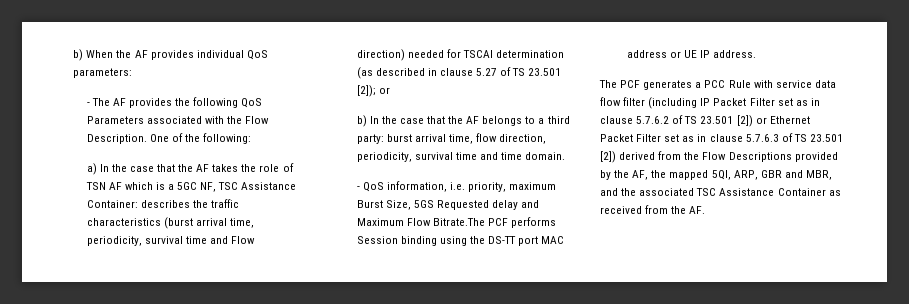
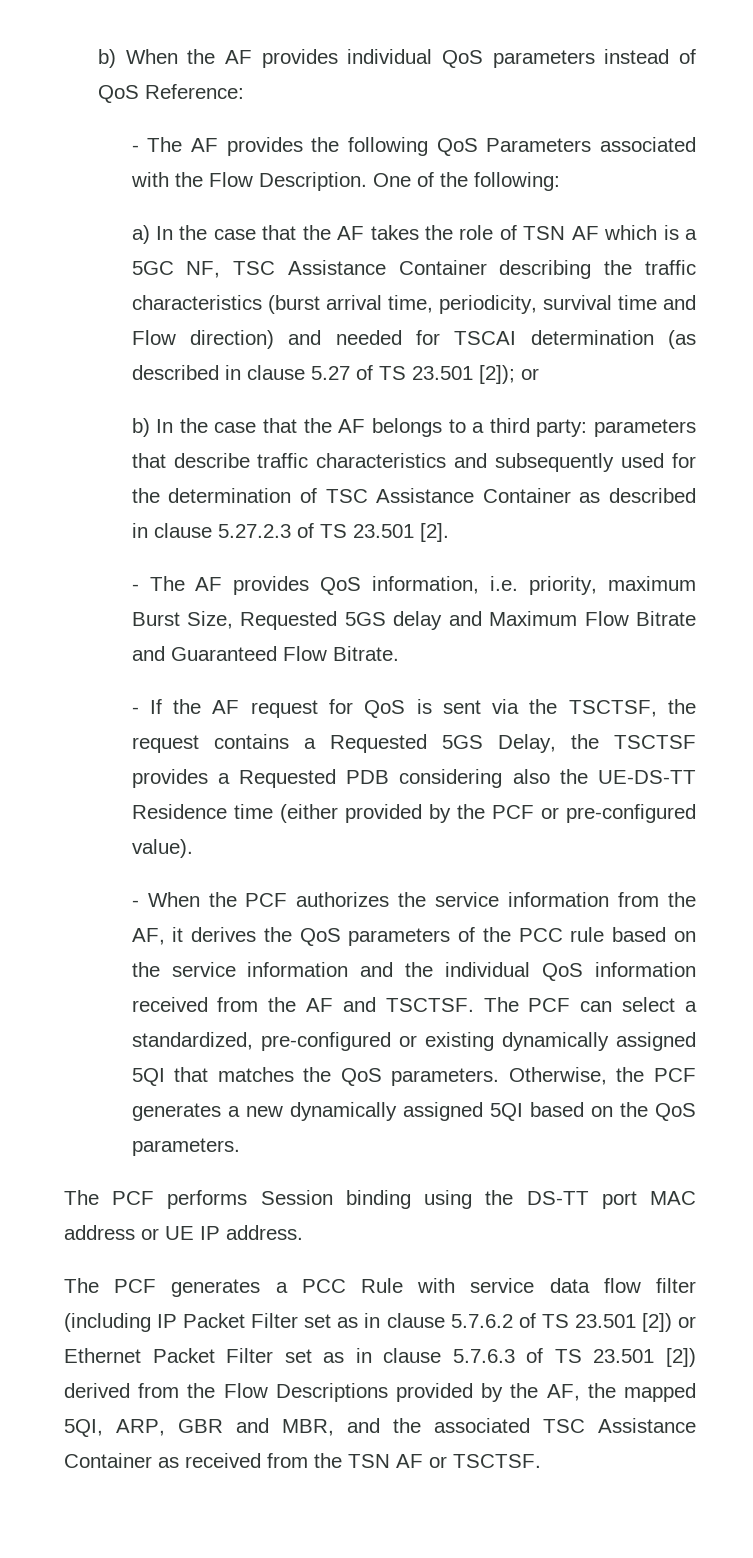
- b) When the AF provides individual QoS parameters:
+ b) When the AF provides individual QoS parameters instead of QoS Reference:
- a) In the case that the AF takes the role of TSN AF which is a 5GC NF, TSC Assistance Container: describes the traffic characteristics (burst arrival time, periodicity, survival time and Flow direction) needed for TSCAI determination (as described in clause 5.27 of TS 23.501 [2]); or
+ a) In the case that the AF takes the role of TSN AF which is a 5GC NF, TSC Assistance Container describing the traffic characteristics (burst arrival time, periodicity, survival time and Flow direction) and needed for TSCAI determination (as described in clause 5.27 of TS 23.501 [2]); or
- b) In the case that the AF belongs to a third party: burst arrival time, flow direction, periodicity, survival time and time domain.
- - QoS information, i.e. priority, maximum Burst Size, 5GS Requested delay and Maximum Flow Bitrate.The PCF performs Session binding using the DS-TT port MAC address or UE IP address.
+ b) In the case that the AF belongs to a third party: parameters that describe traffic characteristics and subsequently used for the determination of TSC Assistance Container as described in clause 5.27.2.3 of TS 23.501 [2].
+ - The AF provides QoS information, i.e. priority, maximum Burst Size, Requested 5GS delay and Maximum Flow Bitrate and Guaranteed Flow Bitrate.
+ - If the AF request for QoS is sent via the TSCTSF, the request contains a Requested 5GS Delay, the TSCTSF provides a Requested PDB considering also the UE-DS-TT Residence time (either provided by the PCF or pre-configured value).
+ - When the PCF authorizes the service information from the AF, it derives the QoS parameters of the PCC rule based on the service information and the individual QoS information received from the AF and TSCTSF. The PCF can select a standardized, pre-configured or existing dynamically assigned 5QI that matches the QoS parameters. Otherwise, the PCF generates a new dynamically assigned 5QI based on the QoS parameters.
+ The PCF performs Session binding using the DS-TT port MAC address or UE IP address.
- The PCF generates a PCC Rule with service data flow filter (including IP Packet Filter set as in clause 5.7.6.2 of TS 23.501 [2]) or Ethernet Packet Filter set as in clause 5.7.6.3 of TS 23.501 [2]) derived from the Flow Descriptions provided by the AF, the mapped 5QI, ARP, GBR and MBR, and the associated TSC Assistance Container as received from the AF.
+ The PCF generates a PCC Rule with service data flow filter (including IP Packet Filter set as in clause 5.7.6.2 of TS 23.501 [2]) or Ethernet Packet Filter set as in clause 5.7.6.3 of TS 23.501 [2]) derived from the Flow Descriptions provided by the AF, the mapped 5QI, ARP, GBR and MBR, and the associated TSC Assistance Container as received from the TSN AF or TSCTSF.

